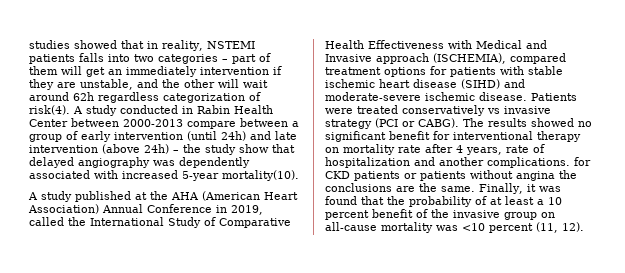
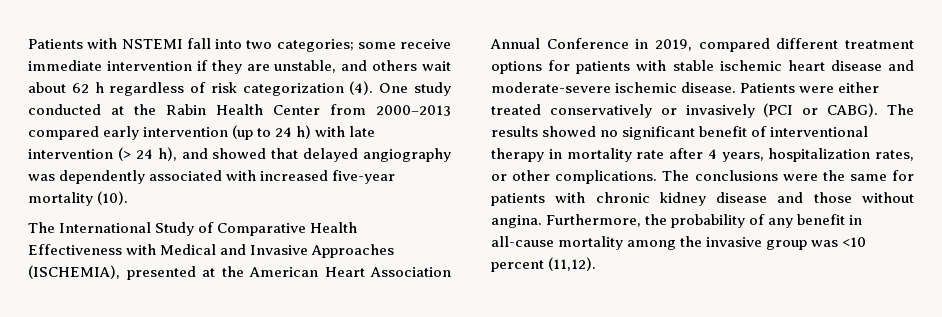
- studies showed that in reality, NSTEMI patients falls into two categories – part of them will get an immediately intervention if they are unstable, and the other will wait around 62h regardless categorization of risk(4). A study conducted in Rabin Health Center between 2000-2013 compare between a group of early intervention (until 24h) and late intervention (above 24h) – the study show that delayed angiography was dependently associated with increased 5-year mortality(10).
- A study published at the AHA (American Heart Association) Annual Conference in 2019, called the International Study of Comparative Health Effectiveness with Medical and Invasive approach (ISCHEMIA), compared treatment options for patients with stable ischemic heart disease (SIHD) and moderate-severe ischemic disease.
+ Patients with NSTEMI fall into two categories; some receive immediate intervention if they are unstable, and others wait about 62 h regardless of risk categorization (4). One study conducted at the Rabin Health Center from 2000–2013 compared early intervention (up to 24 h) with late intervention (> 24 h), and showed that delayed angiography was dependently associated with increased five-year mortality (10).
+ The International Study of Comparative Health Effectiveness with Medical and Invasive Approaches (ISCHEMIA), presented at the American Heart Association Annual Conference in 2019, compared different treatment options for patients with stable ischemic heart disease and moderate-severe ischemic disease.
- Patients were treated conservatively vs invasive strategy (PCI or CABG).
+ Patients were either treated conservatively or invasively (PCI or CABG).
- The results showed no significant benefit for interventional therapy on mortality rate after 4 years, rate of hospitalization and another complications. for CKD patients or patients without angina the conclusions are the same. Finally, it was found that the probability of at least a 10 percent benefit of the invasive group on all-cause mortality was <10 percent (11, 12).
+ The results showed no significant benefit of interventional therapy in mortality rate after 4 years, hospitalization rates, or other complications. The conclusions were the same for patients with chronic kidney disease and those without angina. Furthermore, the probability of any benefit in all-cause mortality among the invasive group was <10 percent (11,12).

